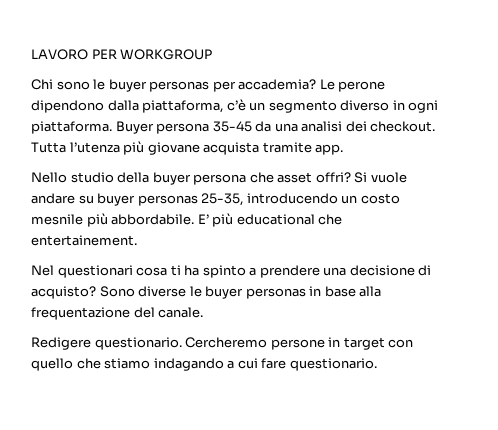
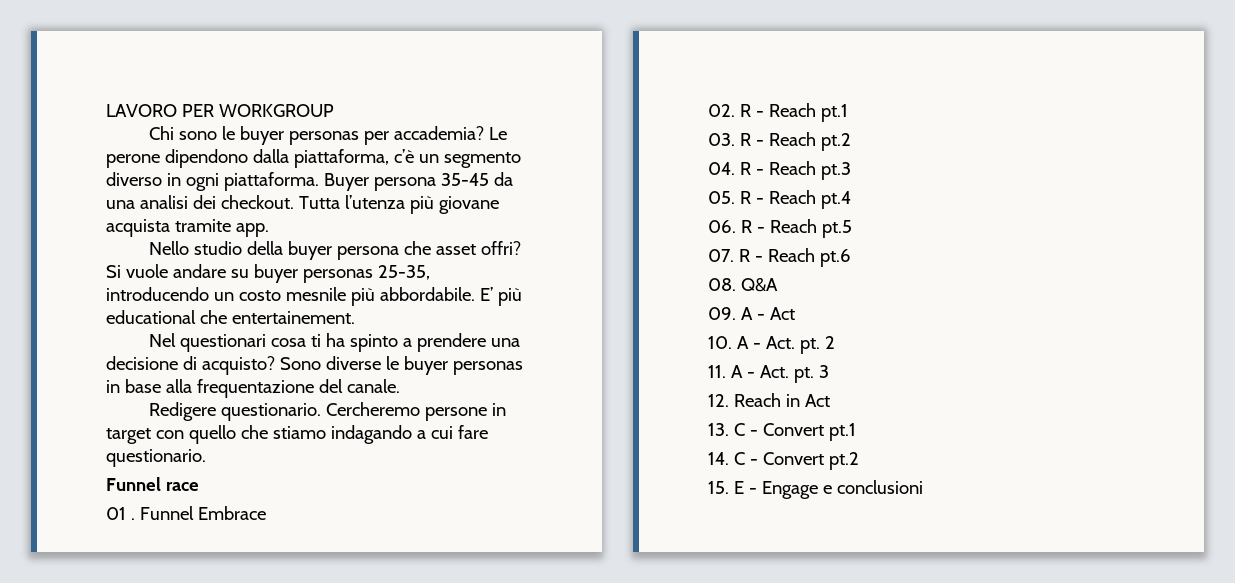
+ Funnel race
+ 01 . Funnel Embrace
+ 02. R - Reach pt.1
+ 03. R - Reach pt.2
+ 04. R - Reach pt.3
+ 05. R - Reach pt.4
+ 06. R - Reach pt.5
+ 07. R - Reach pt.6
+ 08. Q&A
+ 09. A - Act
+ 10. A - Act. pt. 2
+ 11. A - Act. pt. 3
+ 12. Reach in Act
+ 13. C - Convert pt.1
+ 14. C - Convert pt.2
+ 15. E - Engage e conclusioni

